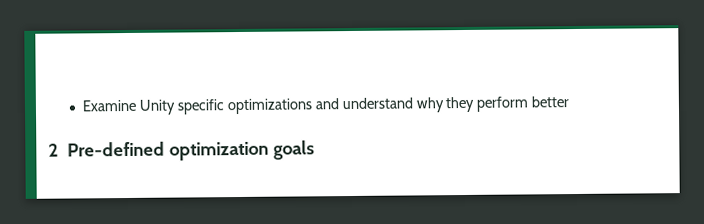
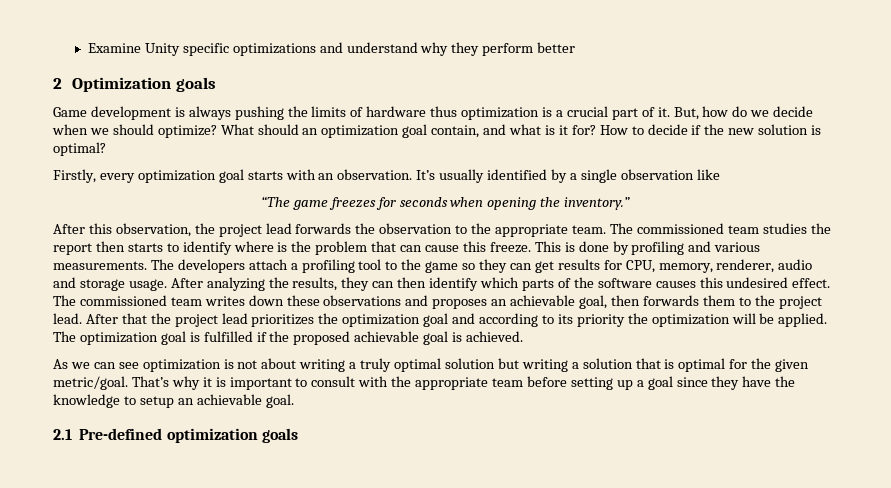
- 2 Pre-defined optimization goals
+ 2 Optimization goals
+ Game development is always pushing the limits of hardware thus optimization is a crucial part of it. But, how do we decide when we should optimize? What should an optimization goal contain, and what is it for? How to decide if the new solution is optimal?
+ Firstly, every optimization goal starts with an observation. It’s usually identified by a single observation like
+ “The game freezes for seconds when opening the inventory.”
+ After this observation, the project lead forwards the observation to the appropriate team. The commissioned team studies the report then starts to identify where is the problem that can cause this freeze. This is done by profiling and various measurements. The developers attach a profiling tool to the game so they can get results for CPU, memory, renderer, audio and storage usage. After analyzing the results, they can then identify which parts of the software causes this undesired effect. The commissioned team writes down these observations and proposes an achievable goal, then forwards them to the project lead. After that the project lead prioritizes the optimization goal and according to its priority the optimization will be applied. The optimization goal is fulfilled if the proposed achievable goal is achieved.
+ As we can see optimization is not about writing a truly optimal solution but writing a solution that is optimal for the given metric/goal. That’s why it is important to consult with the appropriate team before setting up a goal since they have the knowledge to setup an achievable goal.
+ 2.1 Pre-defined optimization goals

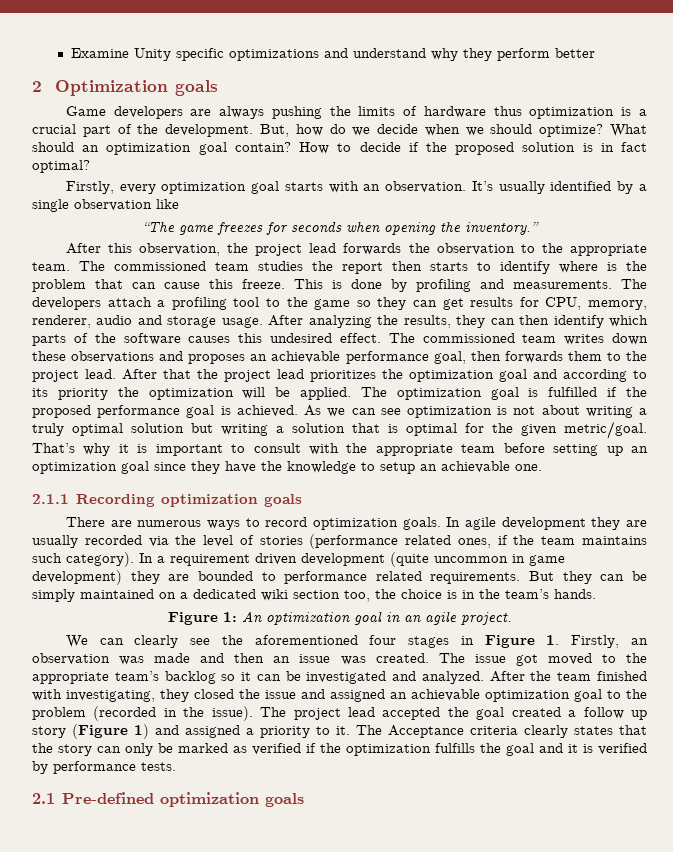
- Game development is always pushing the limits of hardware thus optimization is a crucial part of it.
+ Game developers are always pushing the limits of hardware thus optimization is a crucial part of the development.
- What should an optimization goal contain, and what is it for?
+ What should an optimization goal contain?
- How to decide if the new solution is optimal?
+ How to decide if the proposed solution is in fact optimal?
- This is done by profiling and various measurements.
+ This is done by profiling and measurements.
- The commissioned team writes down these observations and proposes an achievable goal, then forwards them to the project lead.
+ The commissioned team writes down these observations and proposes an achievable performance goal, then forwards them to the project lead.
- The optimization goal is fulfilled if the proposed achievable goal is achieved.
- As we can see optimization is not about writing a truly optimal solution but writing a solution that is optimal for the given metric/goal.
+ The optimization goal is fulfilled if the proposed performance goal is achieved. As we can see optimization is not about writing a truly optimal solution but writing a solution that is optimal for the given metric/goal.
- That’s why it is important to consult with the appropriate team before setting up a goal since they have the knowledge to setup an achievable goal.
+ That’s why it is important to consult with the appropriate team before setting up an optimization goal since they have the knowledge to setup an achievable one.
+ 2.1.1 Recording optimization goals
+ There are numerous ways to record optimization goals. In agile development they are usually recorded via the level of stories (performance related ones, if the team maintains such category). In a requirement driven development (quite uncommon in game development) they are bounded to performance related requirements. But they can be simply maintained on a dedicated wiki section too, the choice is in the team’s hands.
+ Figure 1: An optimization goal in an agile project.
+ We can clearly see the aforementioned four stages in Figure 1. Firstly, an observation was made and then an issue was created. The issue got moved to the appropriate team’s backlog so it can be investigated and analyzed. After the team finished with investigating, they closed the issue and assigned an achievable optimization goal to the problem (recorded in the issue). The project lead accepted the goal created a follow up story (Figure 1) and assigned a priority to it. The Acceptance criteria clearly states that the story can only be marked as verified if the optimization fulfills the goal and it is verified by performance tests.

